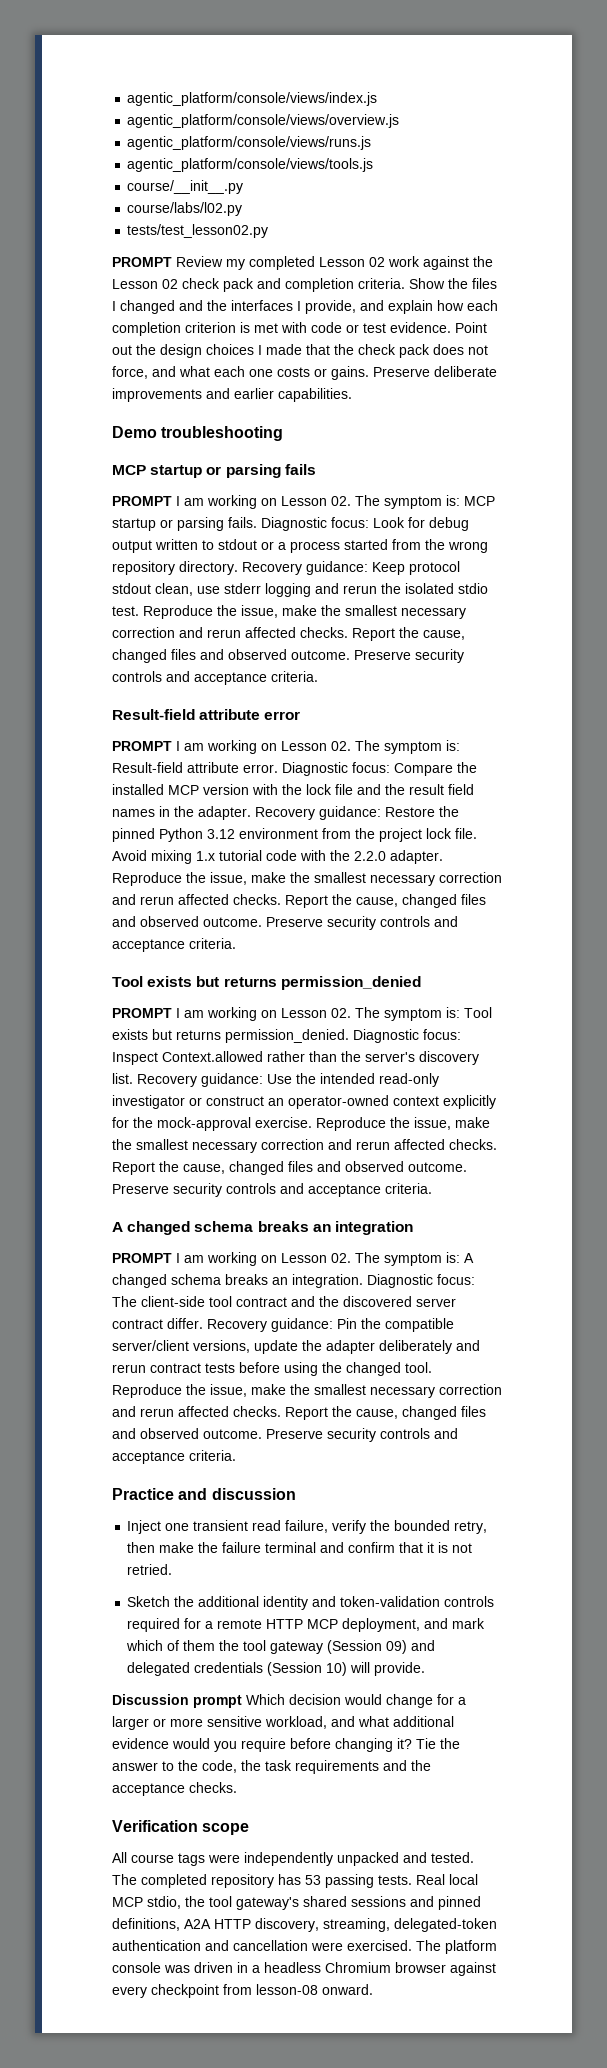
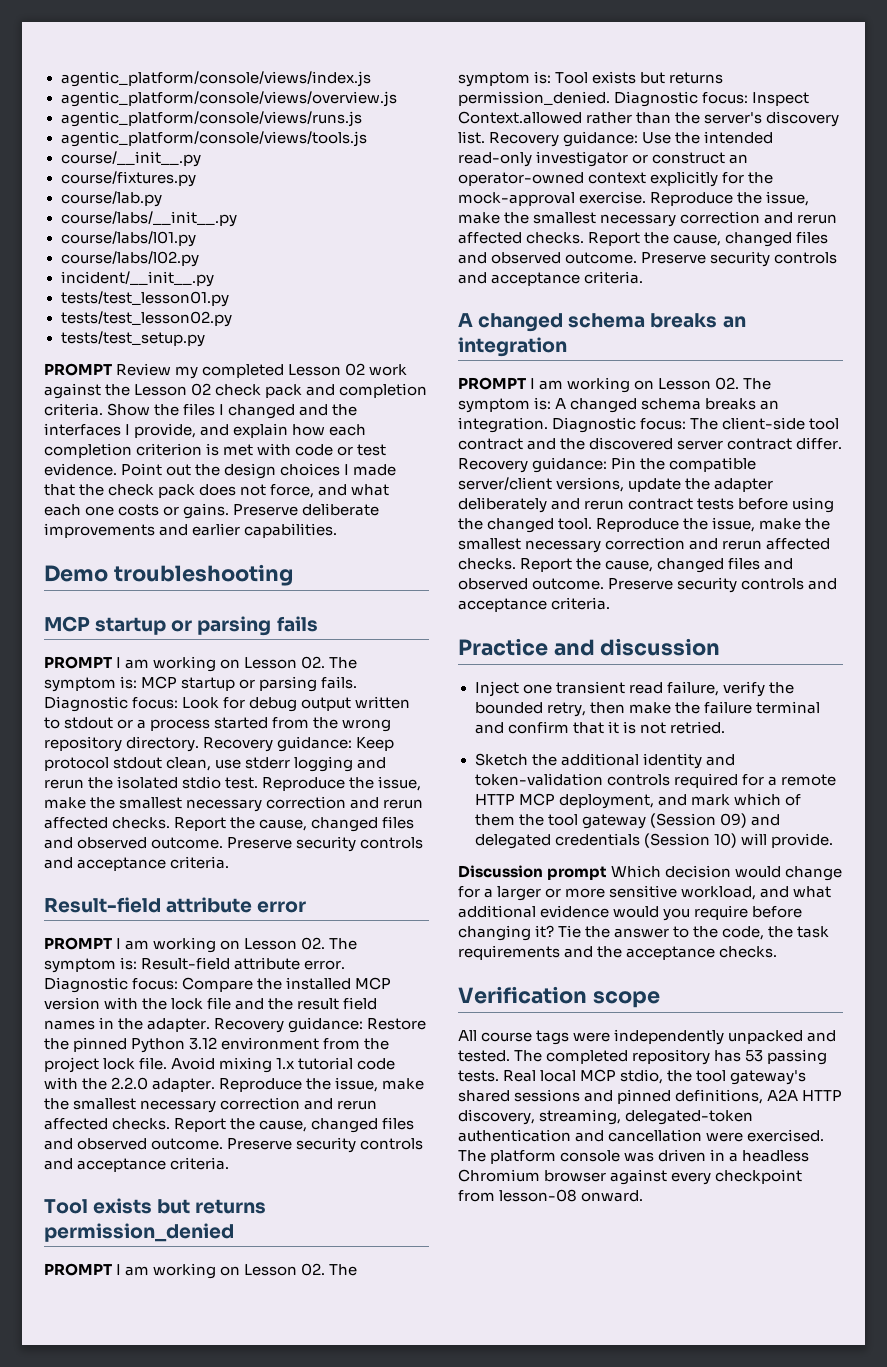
+ course/fixtures.py
+ course/lab.py
+ course/labs/__init__.py
+ course/labs/l01.py
+ incident/__init__.py
+ tests/test_lesson01.py
+ tests/test_setup.py

